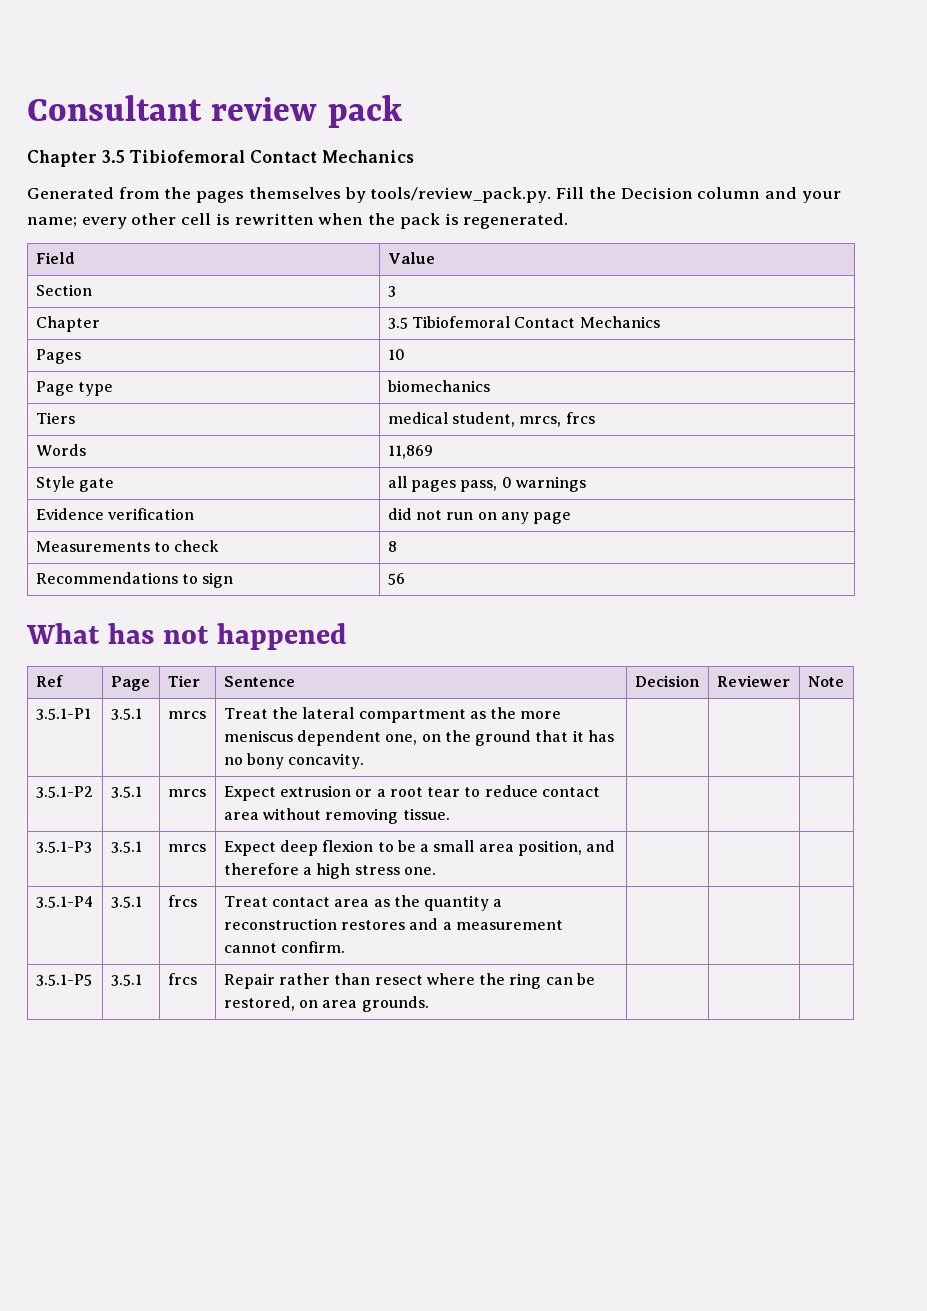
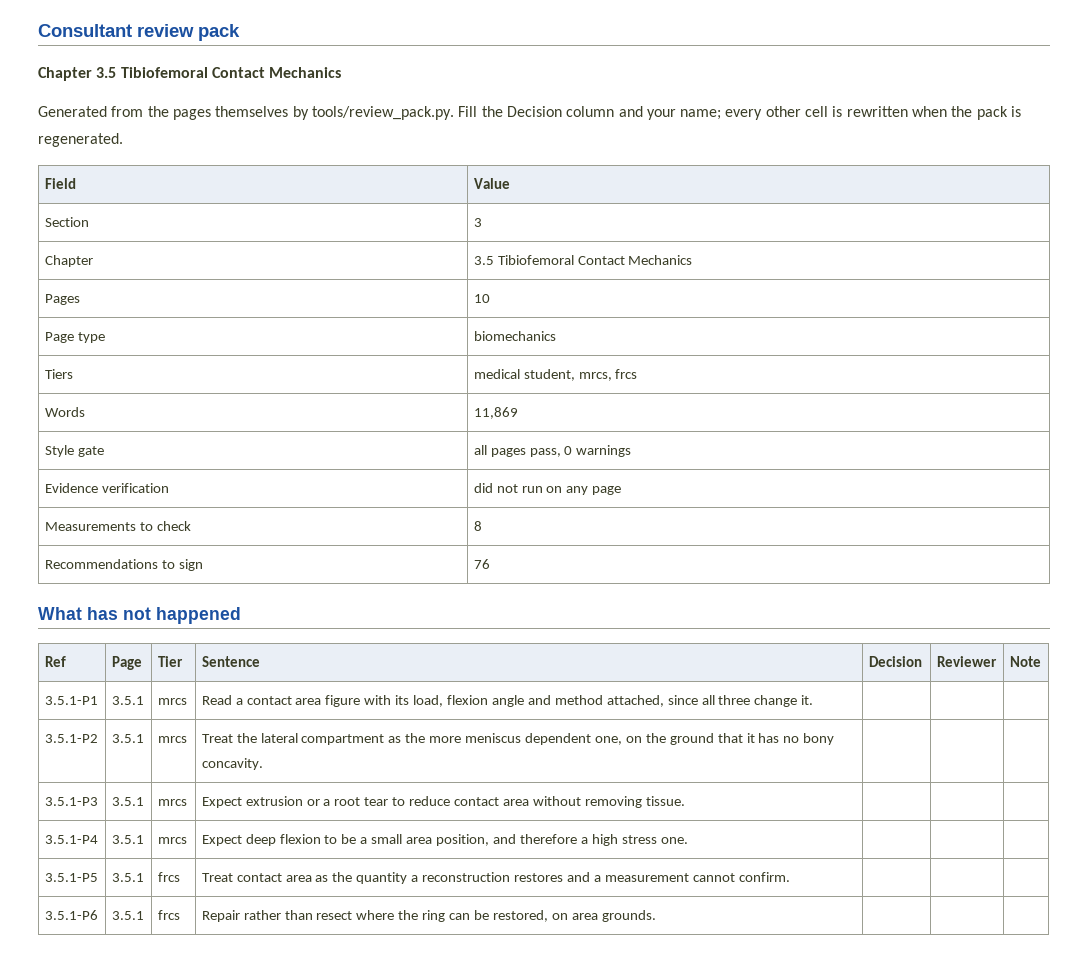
- Recommendations to sign | 56
+ Recommendations to sign | 76
- 3.5.1-P1 | 3.5.1 | mrcs | Treat the lateral compartment as the more meniscus dependent one, on the ground that it has no bony concavity. | | |
+ 3.5.1-P1 | 3.5.1 | mrcs | Read a contact area figure with its load, flexion angle and method attached, since all three change it. | | |
+ 3.5.1-P2 | 3.5.1 | mrcs | Treat the lateral compartment as the more meniscus dependent one, on the ground that it has no bony concavity. | | |
- 3.5.1-P2 | 3.5.1 | mrcs | Expect extrusion or a root tear to reduce contact area without removing tissue. | | |
+ 3.5.1-P3 | 3.5.1 | mrcs | Expect extrusion or a root tear to reduce contact area without removing tissue. | | |
- 3.5.1-P3 | 3.5.1 | mrcs | Expect deep flexion to be a small area position, and therefore a high stress one. | | |
+ 3.5.1-P4 | 3.5.1 | mrcs | Expect deep flexion to be a small area position, and therefore a high stress one. | | |
- 3.5.1-P4 | 3.5.1 | frcs | Treat contact area as the quantity a reconstruction restores and a measurement cannot confirm. | | |
+ 3.5.1-P5 | 3.5.1 | frcs | Treat contact area as the quantity a reconstruction restores and a measurement cannot confirm. | | |
- 3.5.1-P5 | 3.5.1 | frcs | Repair rather than resect where the ring can be restored, on area grounds. | | |
+ 3.5.1-P6 | 3.5.1 | frcs | Repair rather than resect where the ring can be restored, on area grounds. | | |

